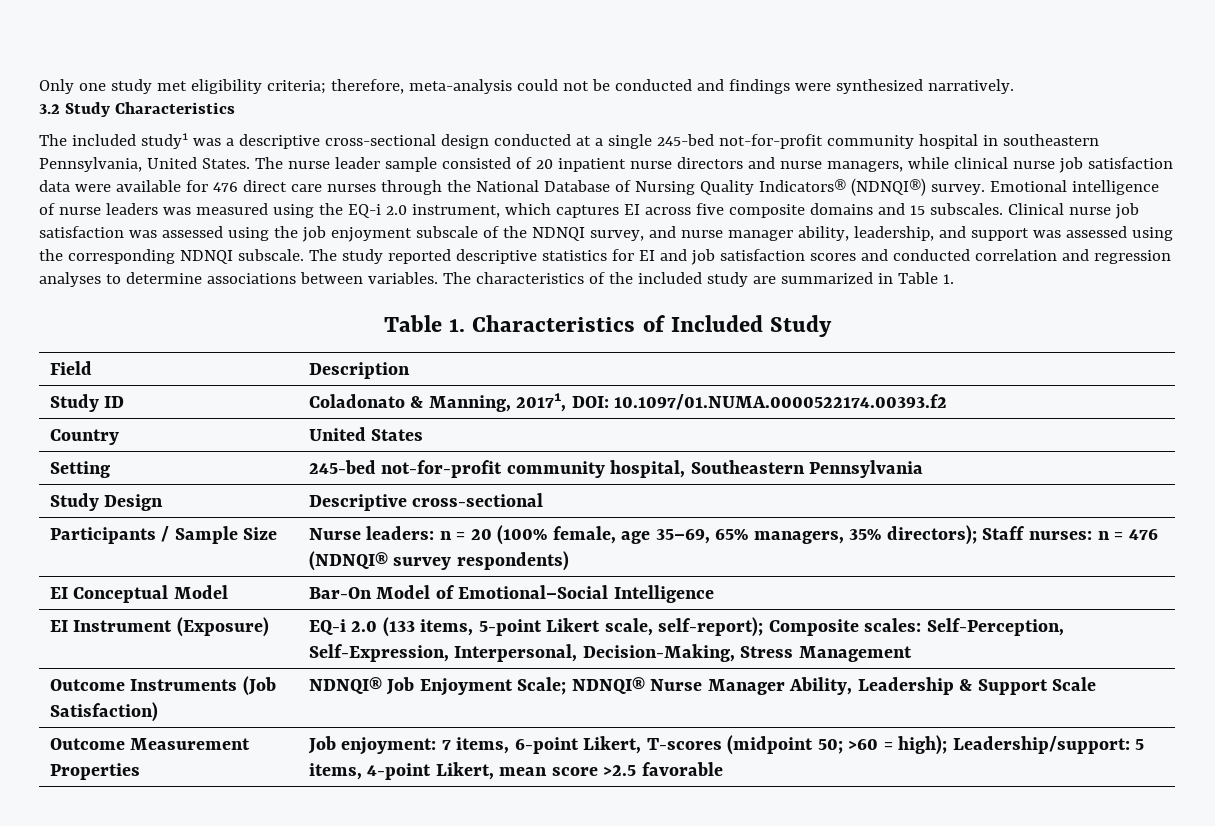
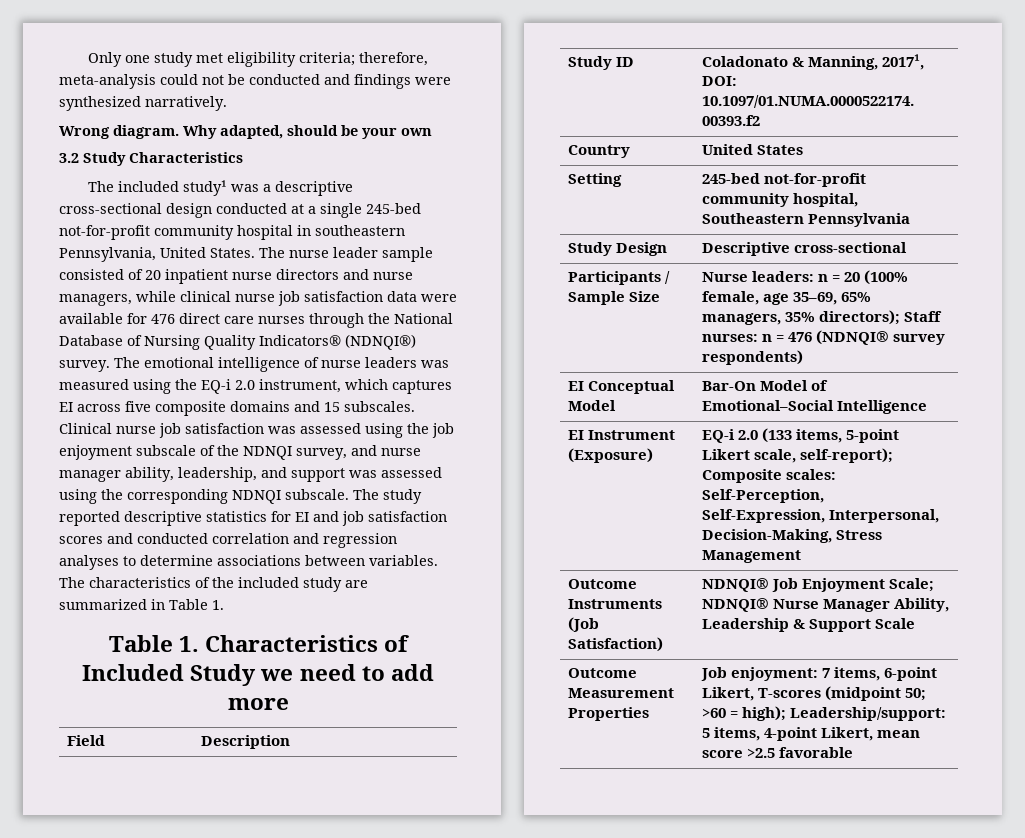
+ Wrong diagram. Why adapted, should be your own
- Emotional intelligence of nurse leaders was measured using the EQ-i 2.0 instrument, which captures EI across five composite domains and 15 subscales.
+ The emotional intelligence of nurse leaders was measured using the EQ-i 2.0 instrument, which captures EI across five composite domains and 15 subscales.
- Table 1. Characteristics of Included Study
+ Table 1. Characteristics of Included Study we need to add more

